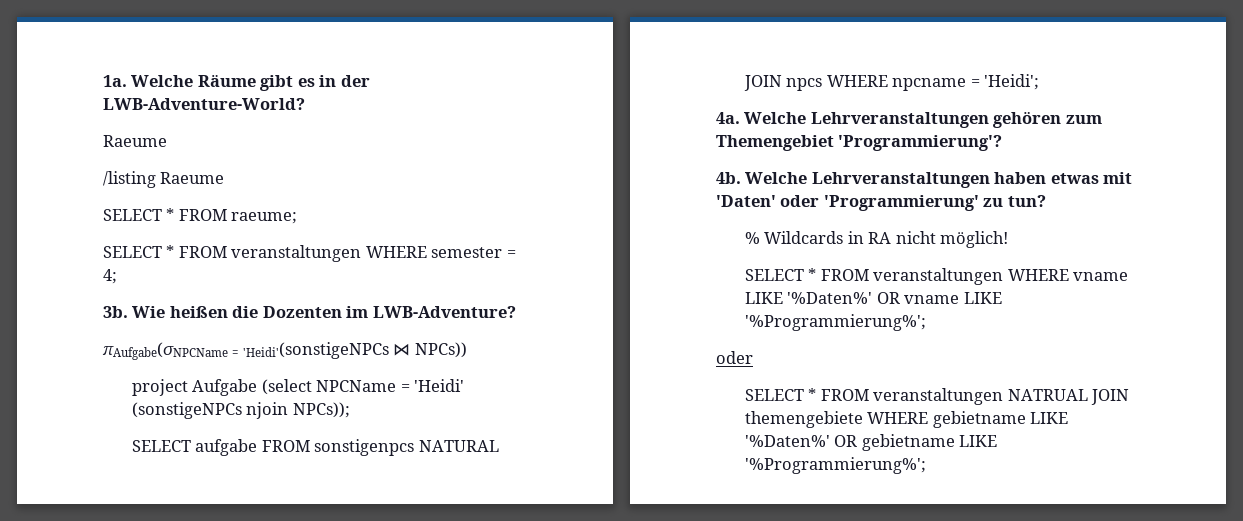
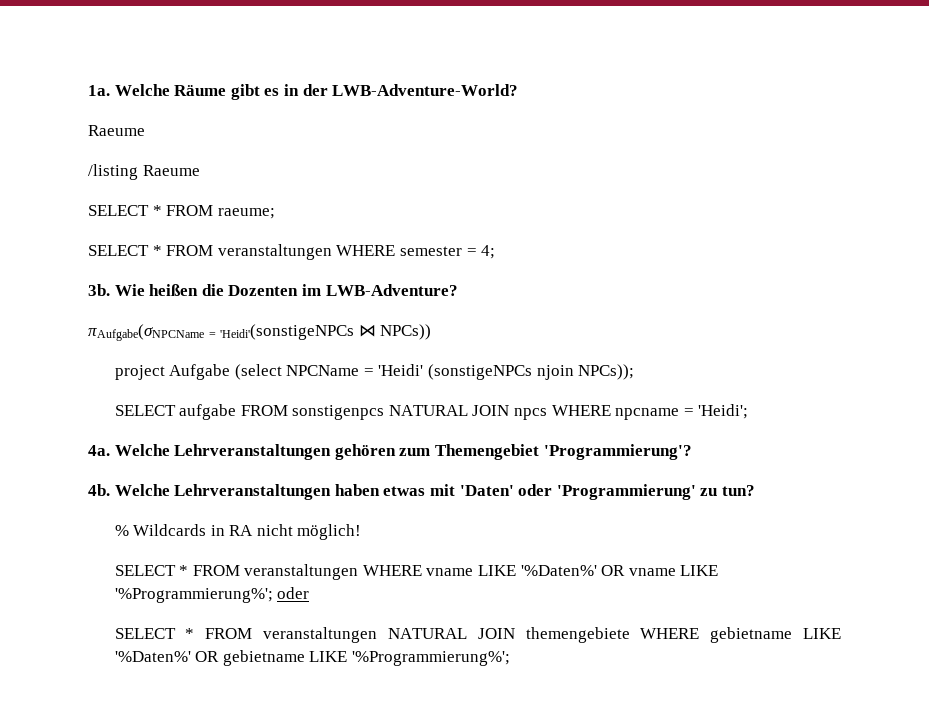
- SELECT * FROM veranstaltungen WHERE vname LIKE '%Daten%' OR vname LIKE '%Programmierung%';
- oder
+ SELECT * FROM veranstaltungen WHERE vname LIKE '%Daten%' OR vname LIKE '%Programmierung%'; oder
- SELECT * FROM veranstaltungen NATRUAL JOIN themengebiete WHERE gebietname LIKE '%Daten%' OR gebietname LIKE '%Programmierung%';
+ SELECT * FROM veranstaltungen NATURAL JOIN themengebiete WHERE gebietname LIKE '%Daten%' OR gebietname LIKE '%Programmierung%';

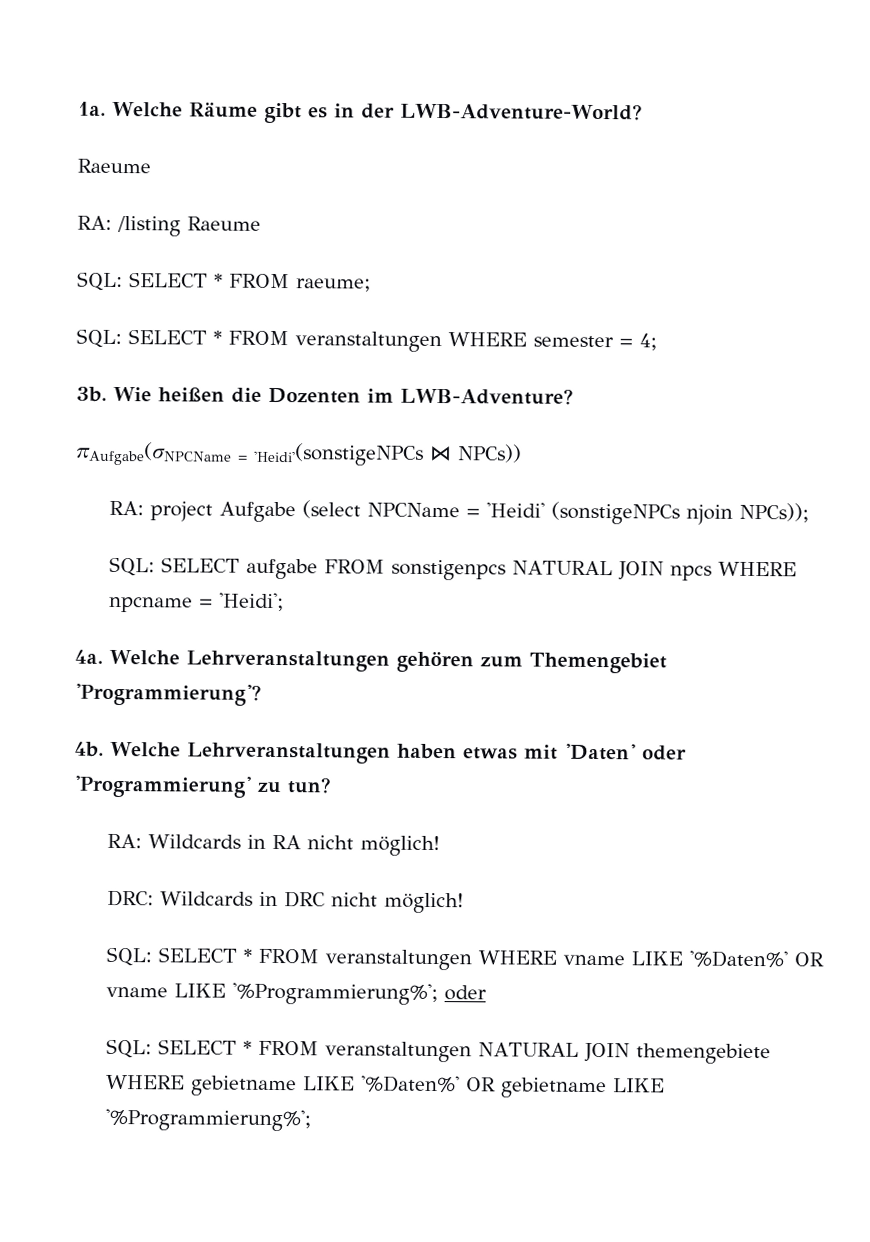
- /listing Raeume
+ RA: /listing Raeume
- SELECT * FROM raeume;
+ SQL: SELECT * FROM raeume;
- SELECT * FROM veranstaltungen WHERE semester = 4;
+ SQL: SELECT * FROM veranstaltungen WHERE semester = 4;
- project Aufgabe (select NPCName = 'Heidi' (sonstigeNPCs njoin NPCs));
+ RA: project Aufgabe (select NPCName = 'Heidi' (sonstigeNPCs njoin NPCs));
- SELECT aufgabe FROM sonstigenpcs NATURAL JOIN npcs WHERE npcname = 'Heidi';
+ SQL: SELECT aufgabe FROM sonstigenpcs NATURAL JOIN npcs WHERE npcname = 'Heidi';
- % Wildcards in RA nicht möglich!
+ RA: Wildcards in RA nicht möglich!
- SELECT * FROM veranstaltungen WHERE vname LIKE '%Daten%' OR vname LIKE '%Programmierung%'; oder
+ DRC: Wildcards in DRC nicht möglich!
+ SQL: SELECT * FROM veranstaltungen WHERE vname LIKE '%Daten%' OR vname LIKE '%Programmierung%'; oder
- SELECT * FROM veranstaltungen NATURAL JOIN themengebiete WHERE gebietname LIKE '%Daten%' OR gebietname LIKE '%Programmierung%';
+ SQL: SELECT * FROM veranstaltungen NATURAL JOIN themengebiete WHERE gebietname LIKE '%Daten%' OR gebietname LIKE '%Programmierung%';

